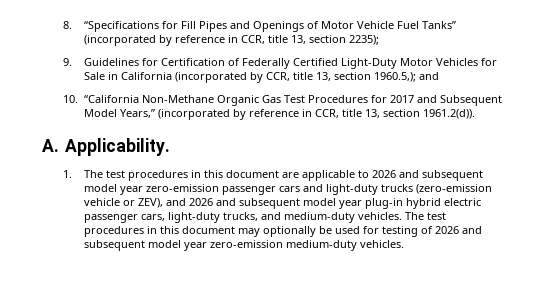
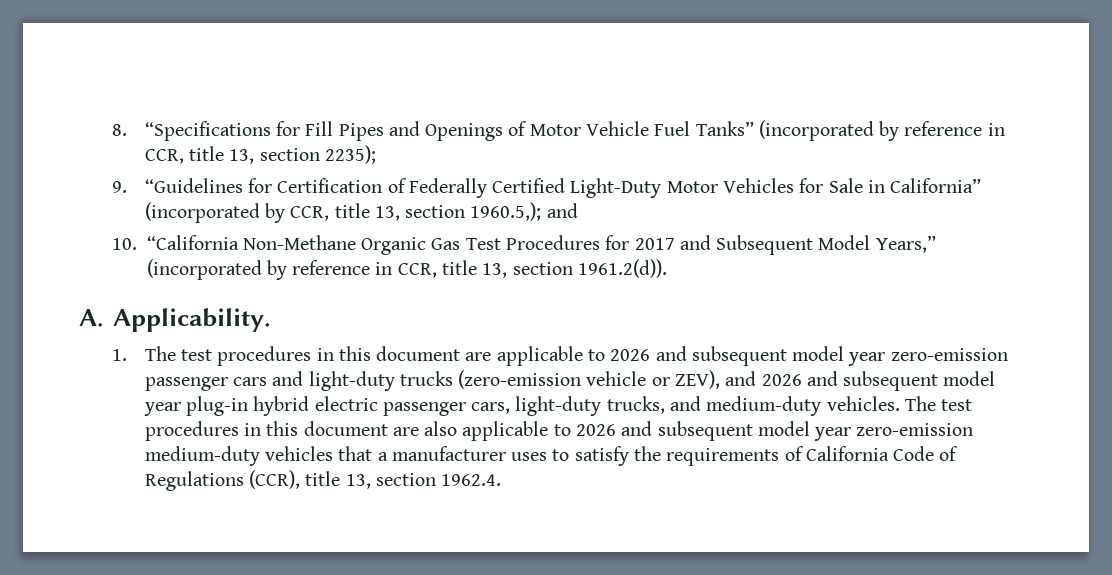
- 9. Guidelines for Certification of Federally Certified Light-Duty Motor Vehicles for Sale in California (incorporated by CCR, title 13, section 1960.5,); and
+ 9. “Guidelines for Certification of Federally Certified Light-Duty Motor Vehicles for Sale in California” (incorporated by CCR, title 13, section 1960.5,); and
- The test procedures in this document may optionally be used for testing of 2026 and subsequent model year zero-emission medium-duty vehicles.
+ The test procedures in this document are also applicable to 2026 and subsequent model year zero-emission medium-duty vehicles that a manufacturer uses to satisfy the requirements of California Code of Regulations (CCR), title 13, section 1962.4.

